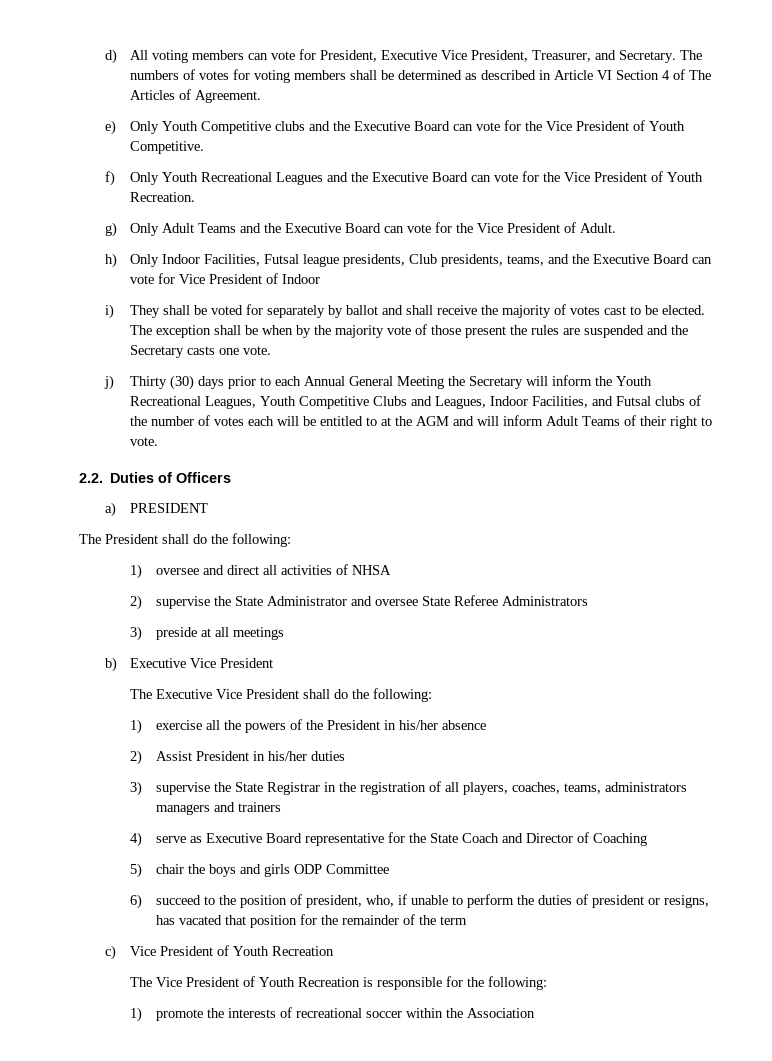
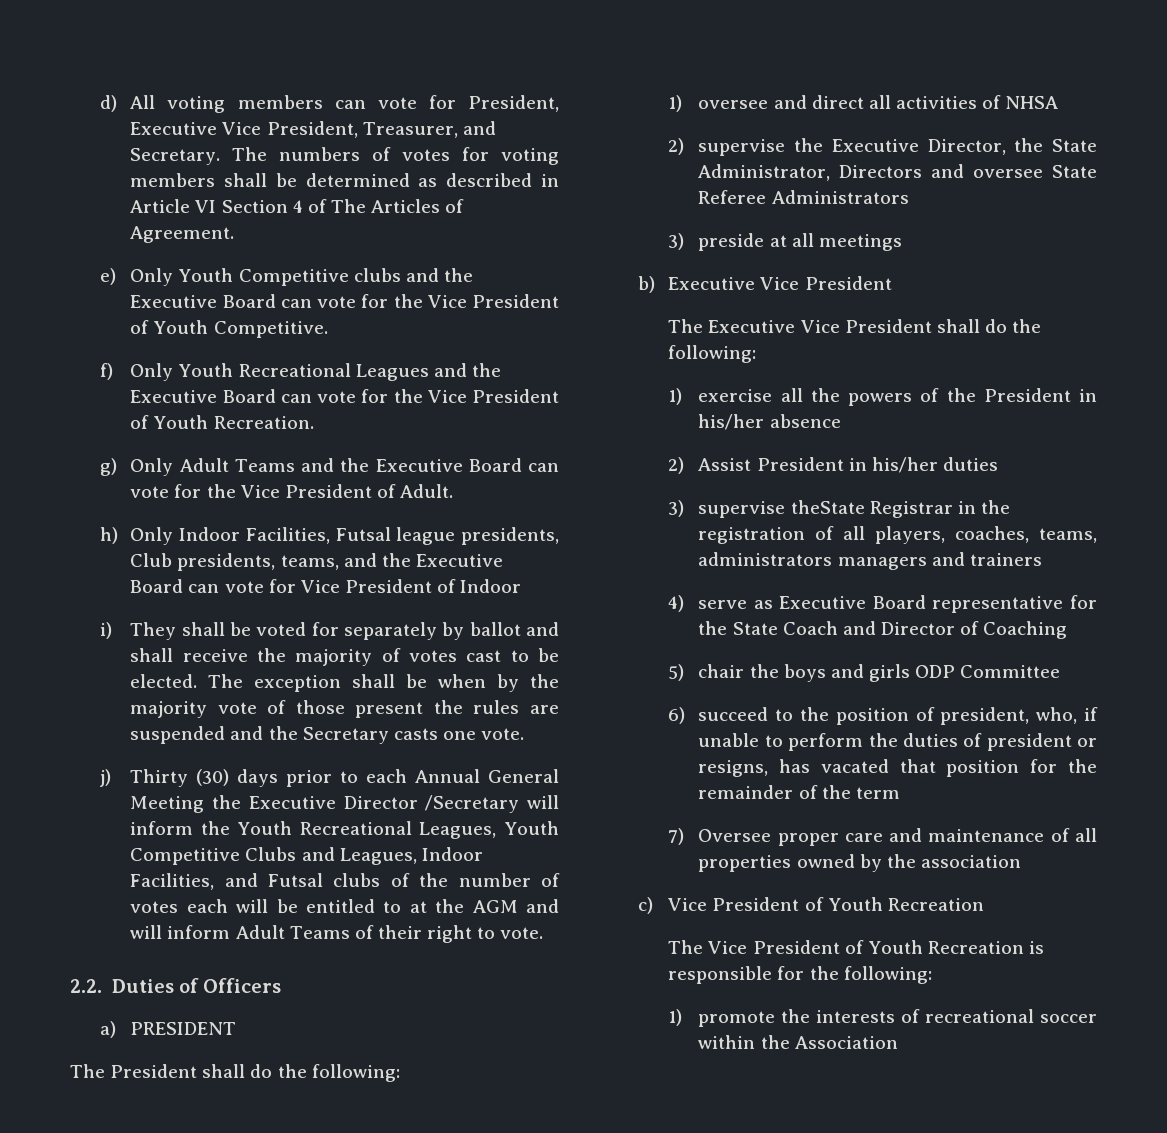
- j) Thirty (30) days prior to each Annual General Meeting the Secretary will inform the Youth Recreational Leagues, Youth Competitive Clubs and Leagues, Indoor Facilities, and Futsal clubs of the number of votes each will be entitled to at the AGM and will inform Adult Teams of their right to vote.
+ j) Thirty (30) days prior to each Annual General Meeting the Executive Director /Secretary will inform the Youth Recreational Leagues, Youth Competitive Clubs and Leagues, Indoor Facilities, and Futsal clubs of the number of votes each will be entitled to at the AGM and will inform Adult Teams of their right to vote.
- 2) supervise the State Administrator and oversee State Referee Administrators
+ 2) supervise the Executive Director, the State Administrator, Directors and oversee State Referee Administrators
- 3) supervise the State Registrar in the registration of all players, coaches, teams, administrators managers and trainers
+ 3) supervise theState Registrar in the registration of all players, coaches, teams, administrators managers and trainers
+ 7) Oversee proper care and maintenance of all properties owned by the association

